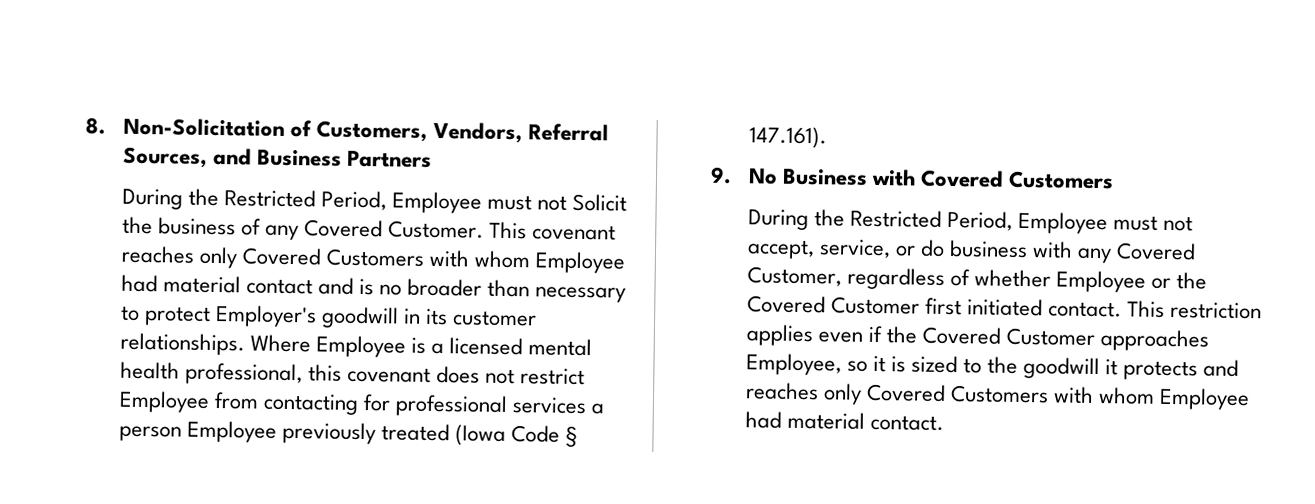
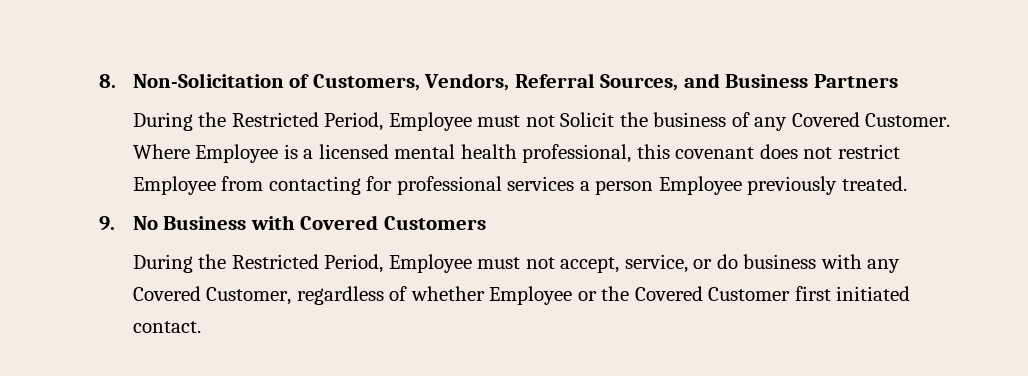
- This covenant reaches only Covered Customers with whom Employee had material contact and is no broader than necessary to protect Employer's goodwill in its customer relationships.
- Where Employee is a licensed mental health professional, this covenant does not restrict Employee from contacting for professional services a person Employee previously treated (Iowa Code § 147.161).
+ Where Employee is a licensed mental health professional, this covenant does not restrict Employee from contacting for professional services a person Employee previously treated.
- This restriction applies even if the Covered Customer approaches Employee, so it is sized to the goodwill it protects and reaches only Covered Customers with whom Employee had material contact.

